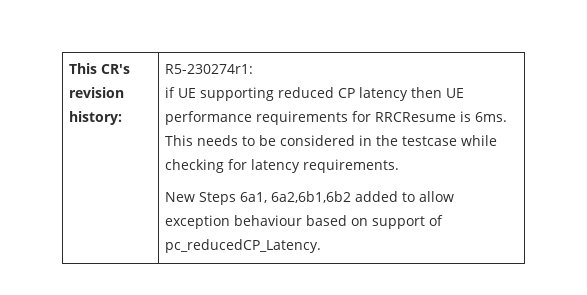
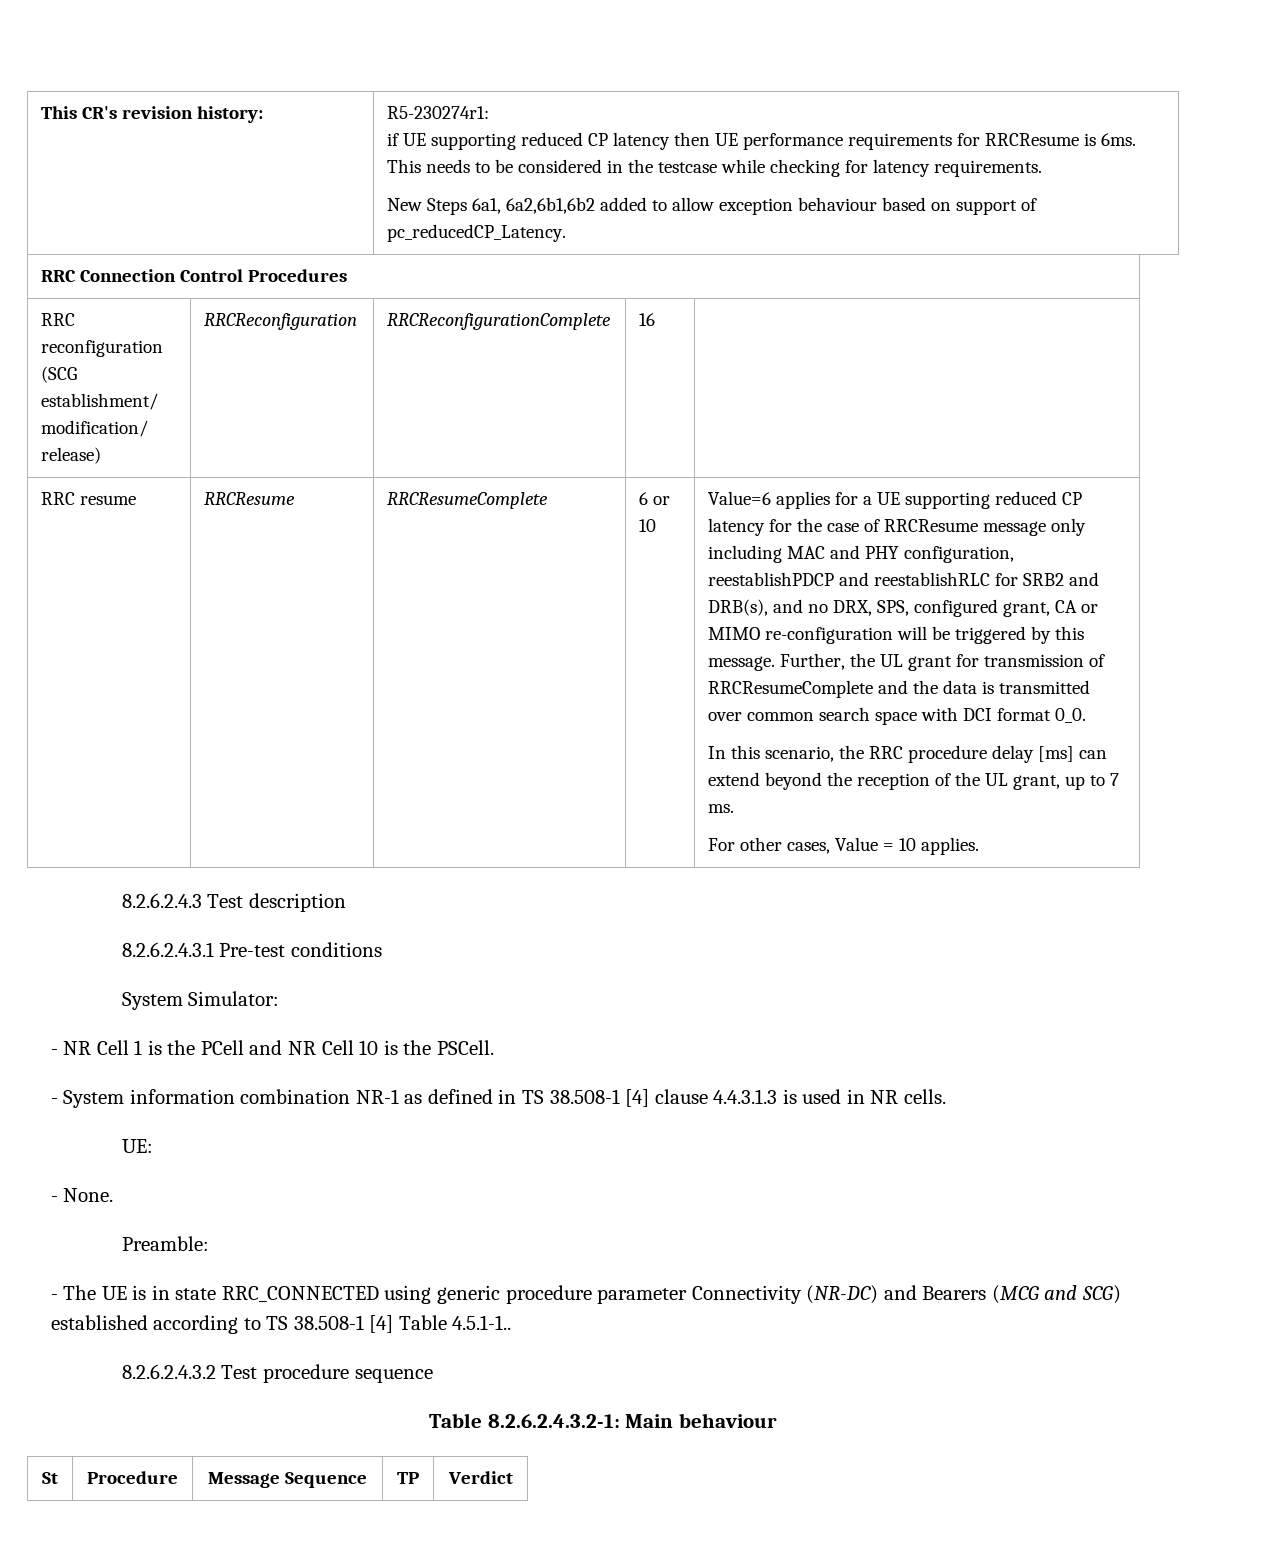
+ RRC Connection Control Procedures
+ RRC reconfiguration (SCG establishment/ modification/ release) | RRCReconfiguration | RRCReconfigurationComplete | 16 |
+ RRC resume | RRCResume | RRCResumeComplete | 6 or 10 | Value=6 applies for a UE supporting reduced CP latency for the case of RRCResume message only including MAC and PHY configuration, reestablishPDCP and reestablishRLC for SRB2 and DRB(s), and no DRX, SPS, configured grant, CA or MIMO re-configuration will be triggered by this message. Further, the UL grant for transmission of RRCResumeComplete and the data is transmitted over common search space with DCI format 0_0.
+ In this scenario, the RRC procedure delay [ms] can extend beyond the reception of the UL grant, up to 7 ms.
+ For other cases, Value = 10 applies.
+ 8.2.6.2.4.3 Test description
+ 8.2.6.2.4.3.1 Pre-test conditions
+ System Simulator:
+ - NR Cell 1 is the PCell and NR Cell 10 is the PSCell.
+ - System information combination NR-1 as defined in TS 38.508-1 [4] clause 4.4.3.1.3 is used in NR cells.
+ UE:
+ - None.
+ Preamble:
+ - The UE is in state RRC_CONNECTED using generic procedure parameter Connectivity (NR-DC) and Bearers (MCG and SCG) established according to TS 38.508-1 [4] Table 4.5.1-1..
+ 8.2.6.2.4.3.2 Test procedure sequence
+ Table 8.2.6.2.4.3.2-1: Main behaviour
+ St | Procedure | Message Sequence | TP | Verdict

